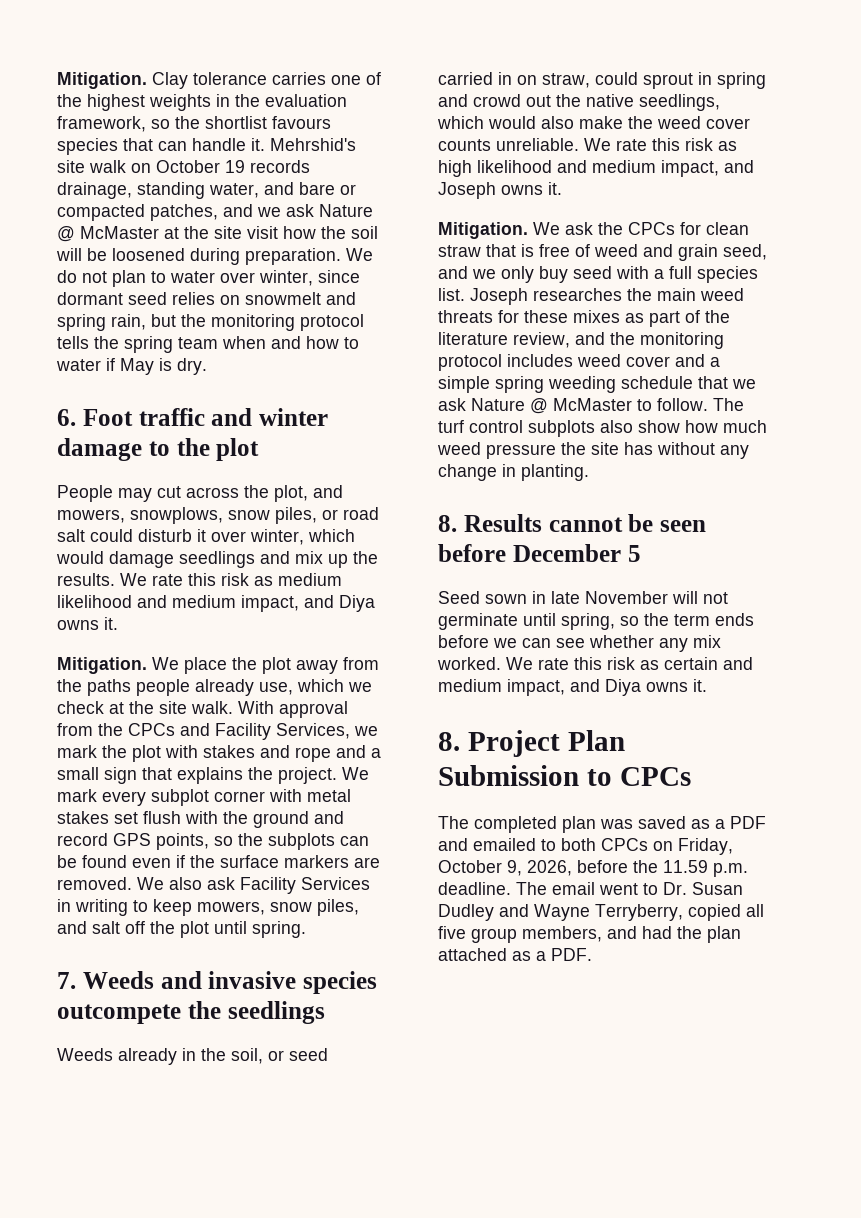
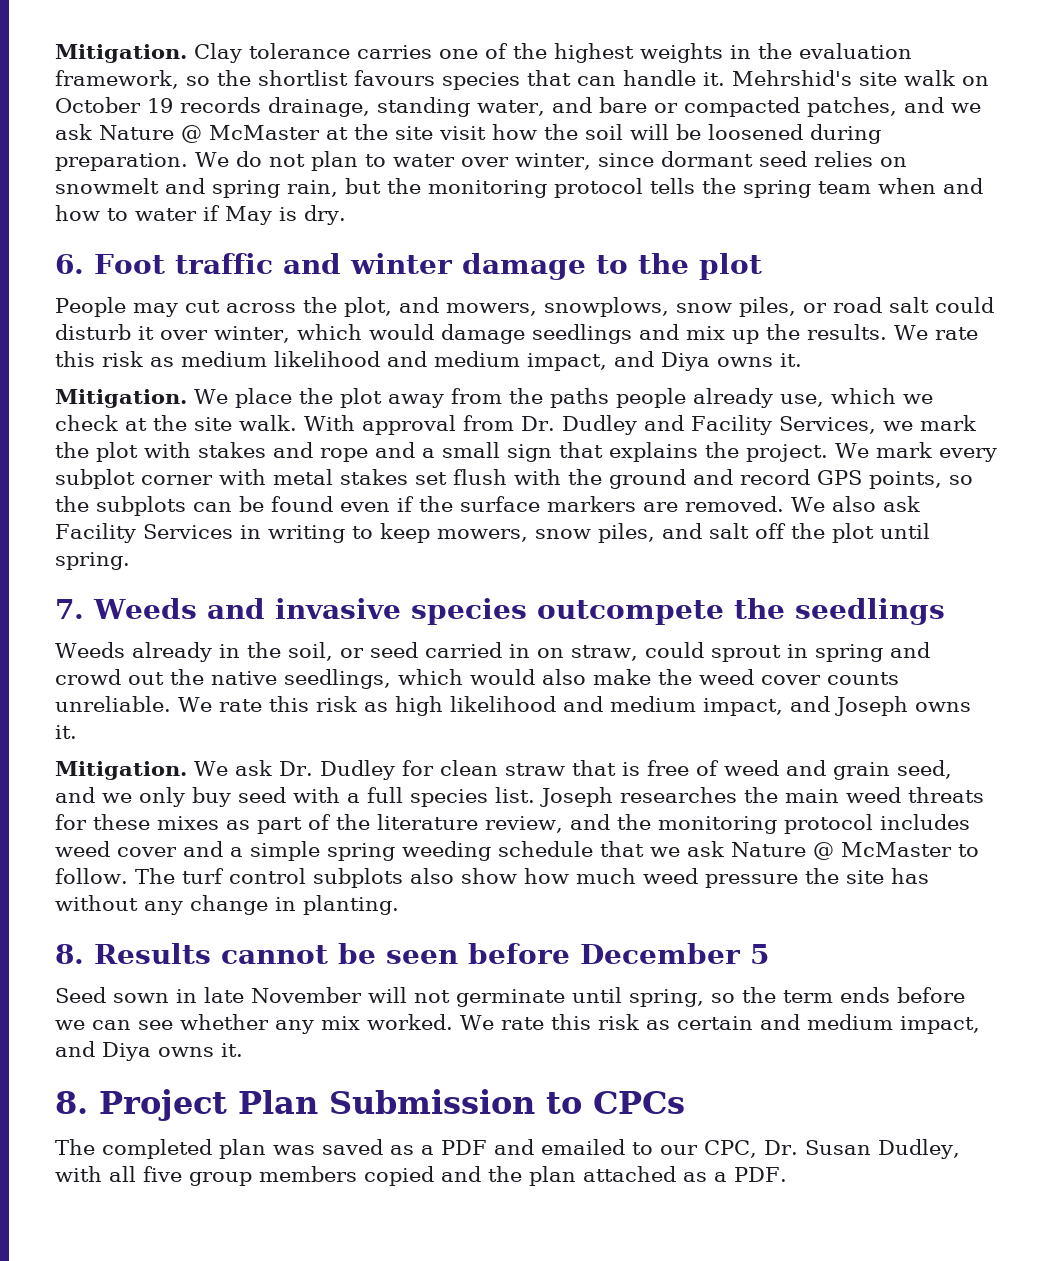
- With approval from the CPCs and Facility Services, we mark the plot with stakes and rope and a small sign that explains the project.
+ With approval from Dr. Dudley and Facility Services, we mark the plot with stakes and rope and a small sign that explains the project.
- We ask the CPCs for clean straw that is free of weed and grain seed, and we only buy seed with a full species list.
+ We ask Dr. Dudley for clean straw that is free of weed and grain seed, and we only buy seed with a full species list.
- The completed plan was saved as a PDF and emailed to both CPCs on Friday, October 9, 2026, before the 11.59 p.m. deadline. The email went to Dr. Susan Dudley and Wayne Terryberry, copied all five group members, and had the plan attached as a PDF.
+ The completed plan was saved as a PDF and emailed to our CPC, Dr. Susan Dudley, with all five group members copied and the plan attached as a PDF.

